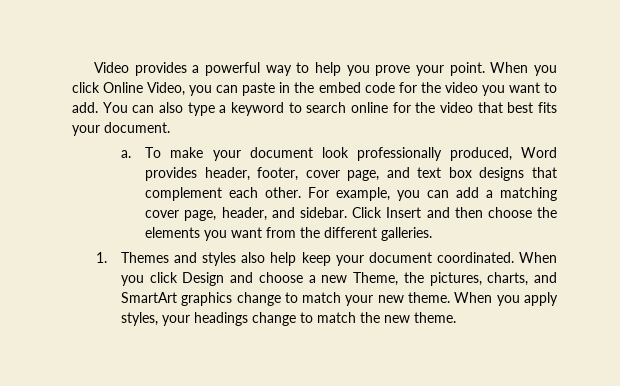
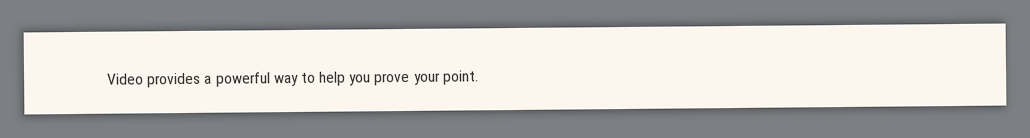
- When you click Online Video, you can paste in the embed code for the video you want to add. You can also type a keyword to search online for the video that best fits your document.
- a. To make your document look professionally produced, Word provides header, footer, cover page, and text box designs that complement each other. For example, you can add a matching cover page, header, and sidebar. Click Insert and then choose the elements you want from the different galleries.
- 1. Themes and styles also help keep your document coordinated. When you click Design and choose a new Theme, the pictures, charts, and SmartArt graphics change to match your new theme. When you apply styles, your headings change to match the new theme.

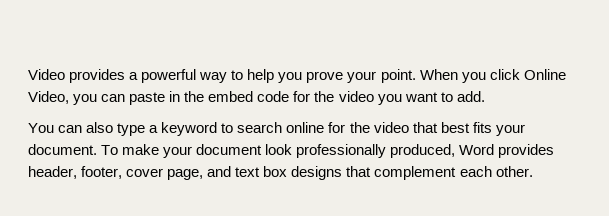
+ When you click Online Video, you can paste in the embed code for the video you want to add.
+ You can also type a keyword to search online for the video that best fits your document. To make your document look professionally produced, Word provides header, footer, cover page, and text box designs that complement each other.

